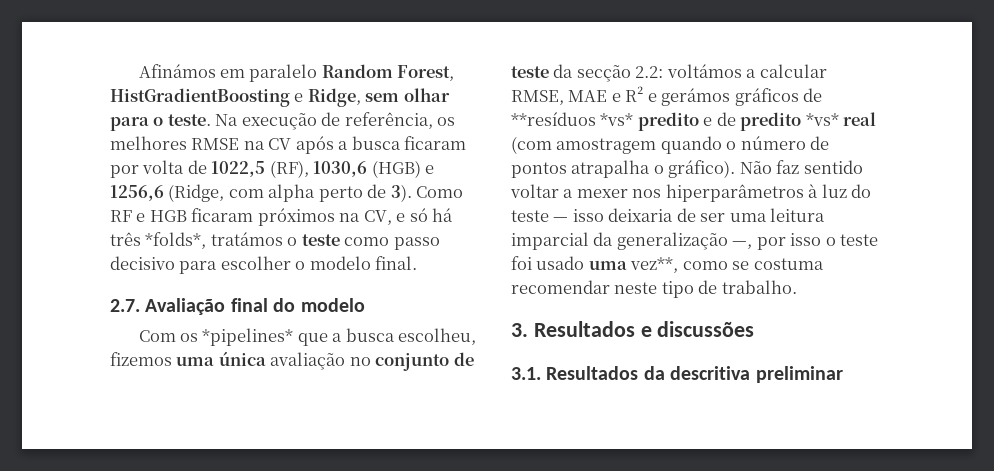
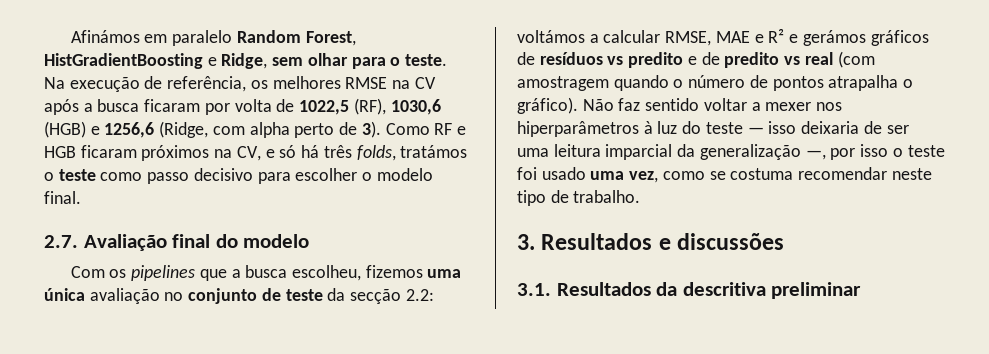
- Como RF e HGB ficaram próximos na CV, e só há três *folds*, tratámos o teste como passo decisivo para escolher o modelo final.
+ Como RF e HGB ficaram próximos na CV, e só há três folds, tratámos o teste como passo decisivo para escolher o modelo final.
- Com os *pipelines* que a busca escolheu, fizemos uma única avaliação no conjunto de teste da secção 2.2: voltámos a calcular RMSE, MAE e R² e gerámos gráficos de **resíduos *vs* predito e de predito *vs* real (com amostragem quando o número de pontos atrapalha o gráfico).
+ Com os pipelines que a busca escolheu, fizemos uma única avaliação no conjunto de teste da secção 2.2: voltámos a calcular RMSE, MAE e R² e gerámos gráficos de resíduos vs predito e de predito vs real (com amostragem quando o número de pontos atrapalha o gráfico).
- Não faz sentido voltar a mexer nos hiperparâmetros à luz do teste — isso deixaria de ser uma leitura imparcial da generalização —, por isso o teste foi usado uma vez**, como se costuma recomendar neste tipo de trabalho.
+ Não faz sentido voltar a mexer nos hiperparâmetros à luz do teste — isso deixaria de ser uma leitura imparcial da generalização —, por isso o teste foi usado uma vez, como se costuma recomendar neste tipo de trabalho.

